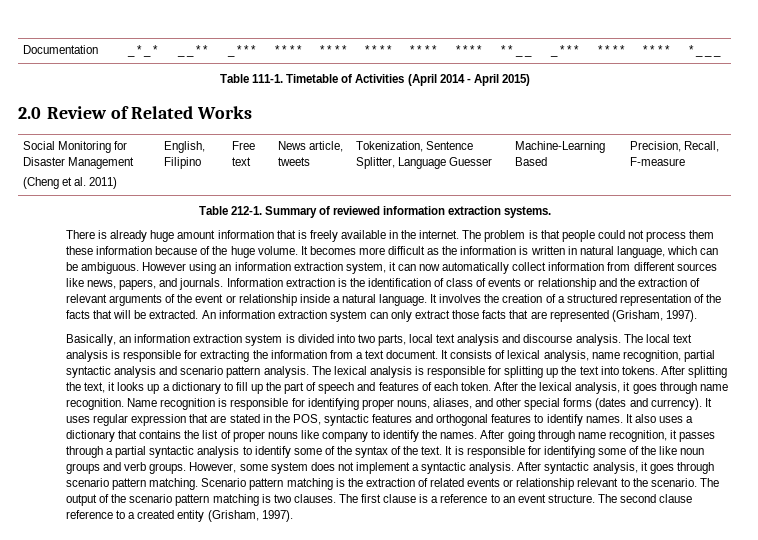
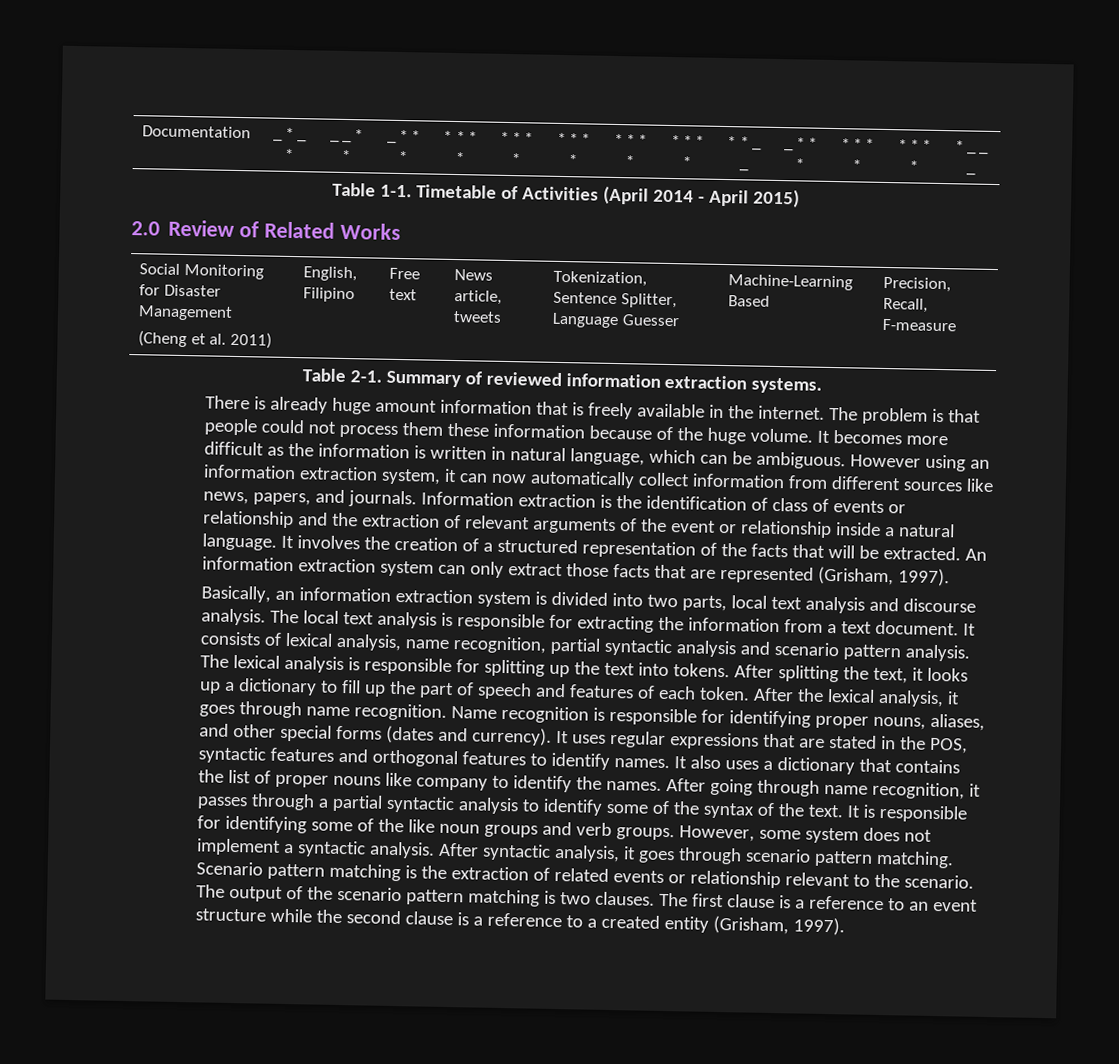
- Table 111-1.
+ Table 1-1.
- Table 212-1.
+ Table 2-1.
- It uses regular expression that are stated in the POS, syntactic features and orthogonal features to identify names.
+ It uses regular expressions that are stated in the POS, syntactic features and orthogonal features to identify names.
- The first clause is a reference to an event structure. The second clause reference to a created entity (Grisham, 1997).
+ The first clause is a reference to an event structure while the second clause is a reference to a created entity (Grisham, 1997).

